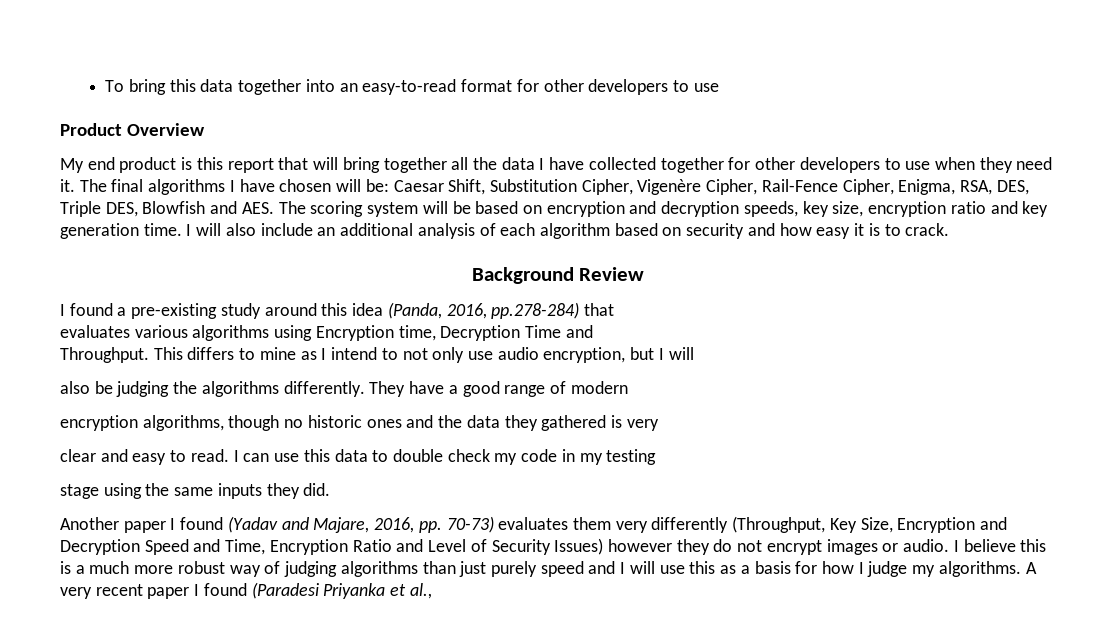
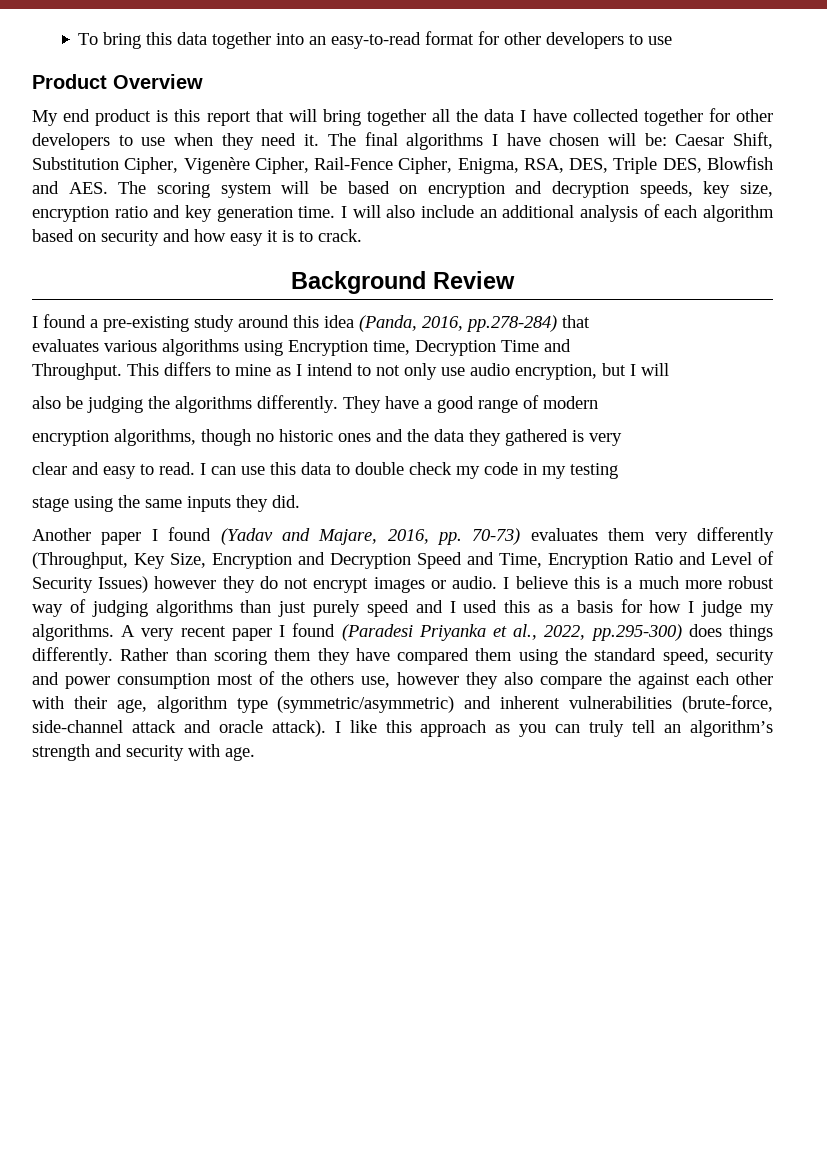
- I believe this is a much more robust way of judging algorithms than just purely speed and I will use this as a basis for how I judge my algorithms.
+ I believe this is a much more robust way of judging algorithms than just purely speed and I used this as a basis for how I judge my algorithms.
- A very recent paper I found (Paradesi Priyanka et al.,
+ A very recent paper I found (Paradesi Priyanka et al., 2022, pp.295-300) does things differently. Rather than scoring them they have compared them using the standard speed, security and power consumption most of the others use, however they also compare the against each other with their age, algorithm type (symmetric/asymmetric) and inherent vulnerabilities (brute-force, side-channel attack and oracle attack). I like this approach as you can truly tell an algorithm’s strength and security with age.

